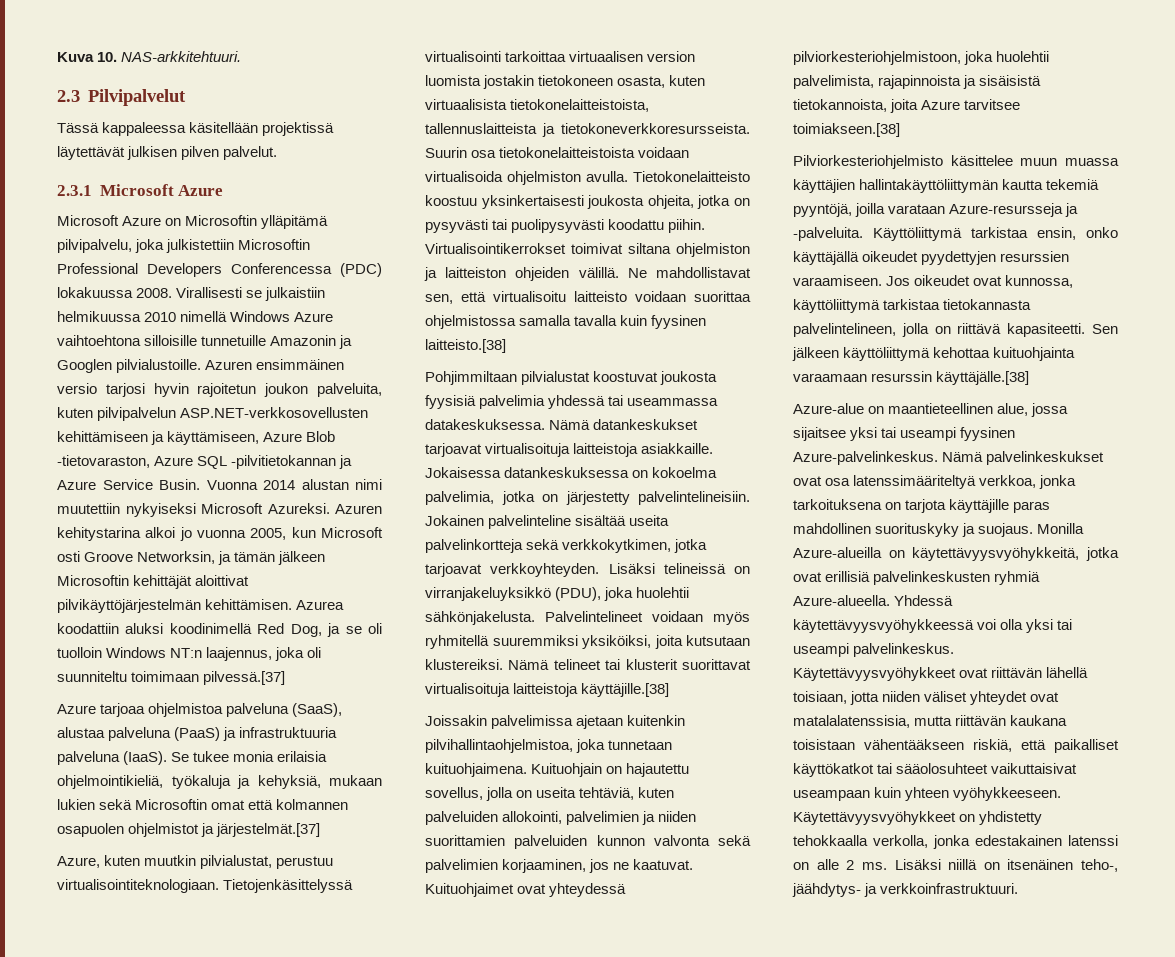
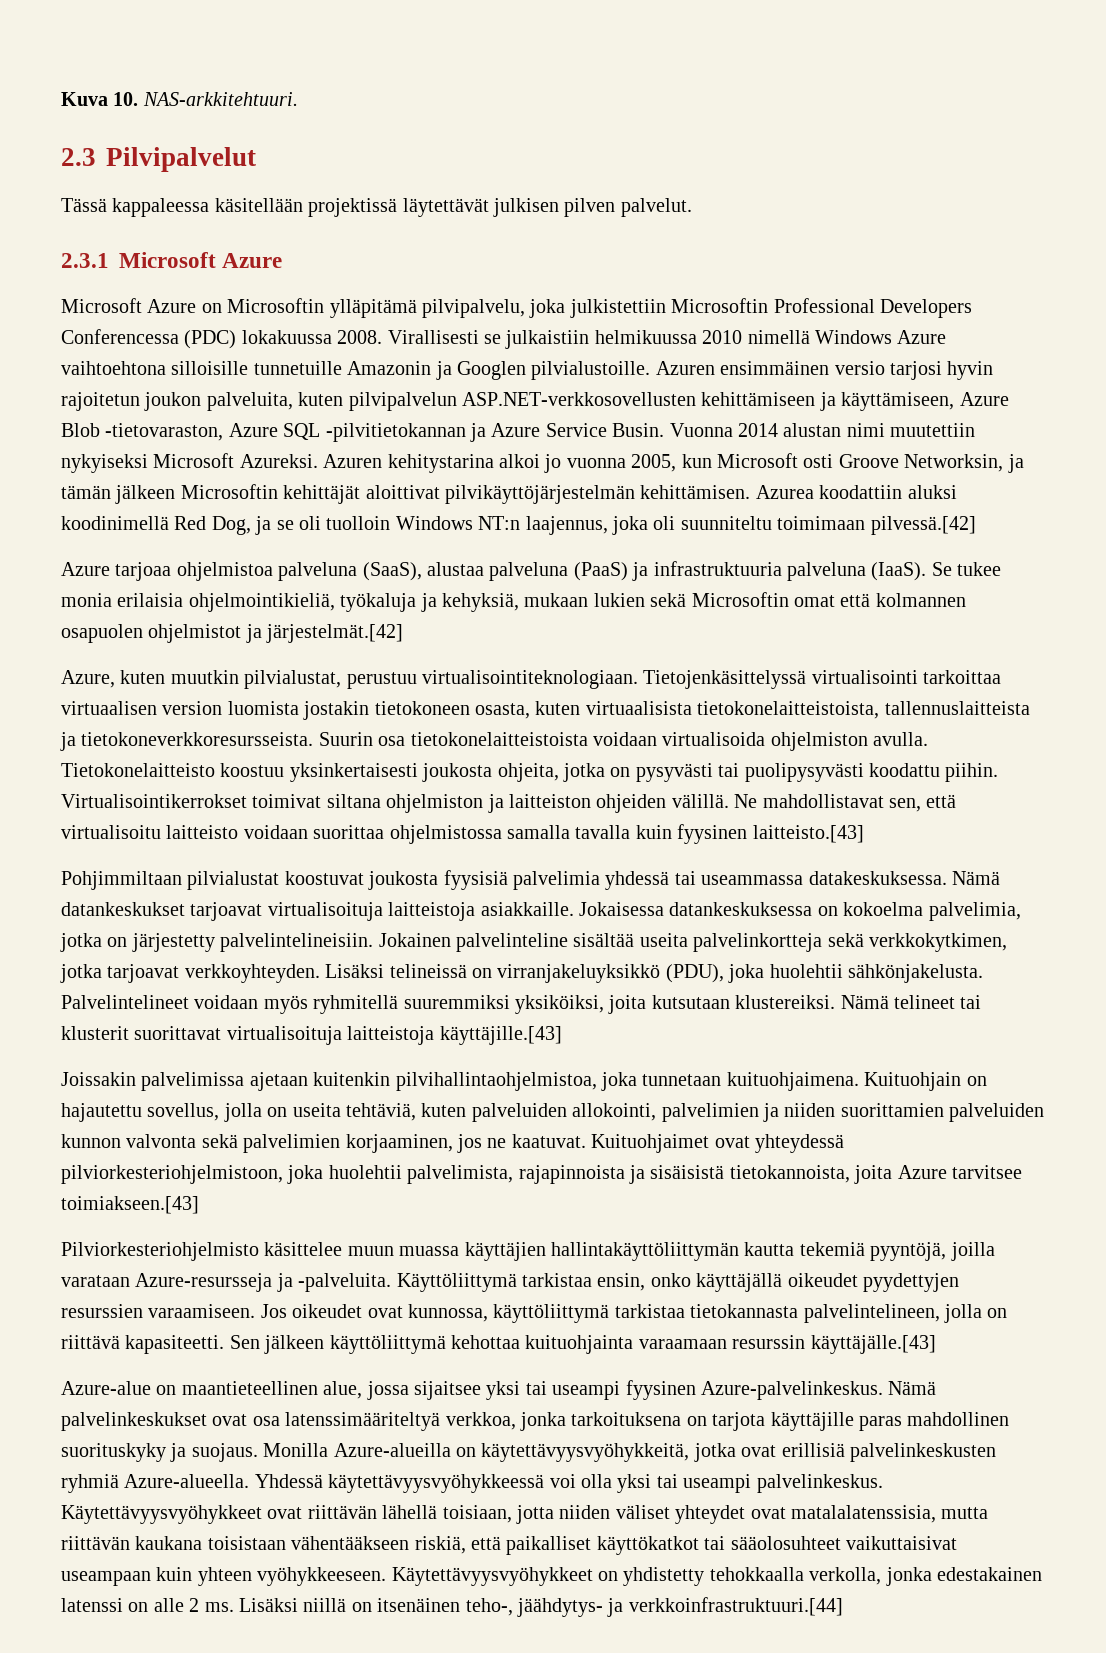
- Azurea koodattiin aluksi koodinimellä Red Dog, ja se oli tuolloin Windows NT:n laajennus, joka oli suunniteltu toimimaan pilvessä.[37]
+ Azurea koodattiin aluksi koodinimellä Red Dog, ja se oli tuolloin Windows NT:n laajennus, joka oli suunniteltu toimimaan pilvessä.[42]
- Se tukee monia erilaisia ohjelmointikieliä, työkaluja ja kehyksiä, mukaan lukien sekä Microsoftin omat että kolmannen osapuolen ohjelmistot ja järjestelmät.[37]
+ Se tukee monia erilaisia ohjelmointikieliä, työkaluja ja kehyksiä, mukaan lukien sekä Microsoftin omat että kolmannen osapuolen ohjelmistot ja järjestelmät.[42]
- Ne mahdollistavat sen, että virtualisoitu laitteisto voidaan suorittaa ohjelmistossa samalla tavalla kuin fyysinen laitteisto.[38]
+ Ne mahdollistavat sen, että virtualisoitu laitteisto voidaan suorittaa ohjelmistossa samalla tavalla kuin fyysinen laitteisto.[43]
- Nämä telineet tai klusterit suorittavat virtualisoituja laitteistoja käyttäjille.[38]
+ Nämä telineet tai klusterit suorittavat virtualisoituja laitteistoja käyttäjille.[43]
- Kuituohjaimet ovat yhteydessä pilviorkesteriohjelmistoon, joka huolehtii palvelimista, rajapinnoista ja sisäisistä tietokannoista, joita Azure tarvitsee toimiakseen.[38]
+ Kuituohjaimet ovat yhteydessä pilviorkesteriohjelmistoon, joka huolehtii palvelimista, rajapinnoista ja sisäisistä tietokannoista, joita Azure tarvitsee toimiakseen.[43]
- Sen jälkeen käyttöliittymä kehottaa kuituohjainta varaamaan resurssin käyttäjälle.[38]
+ Sen jälkeen käyttöliittymä kehottaa kuituohjainta varaamaan resurssin käyttäjälle.[43]
- Lisäksi niillä on itsenäinen teho-, jäähdytys- ja verkkoinfrastruktuuri.
+ Lisäksi niillä on itsenäinen teho-, jäähdytys- ja verkkoinfrastruktuuri.[44]

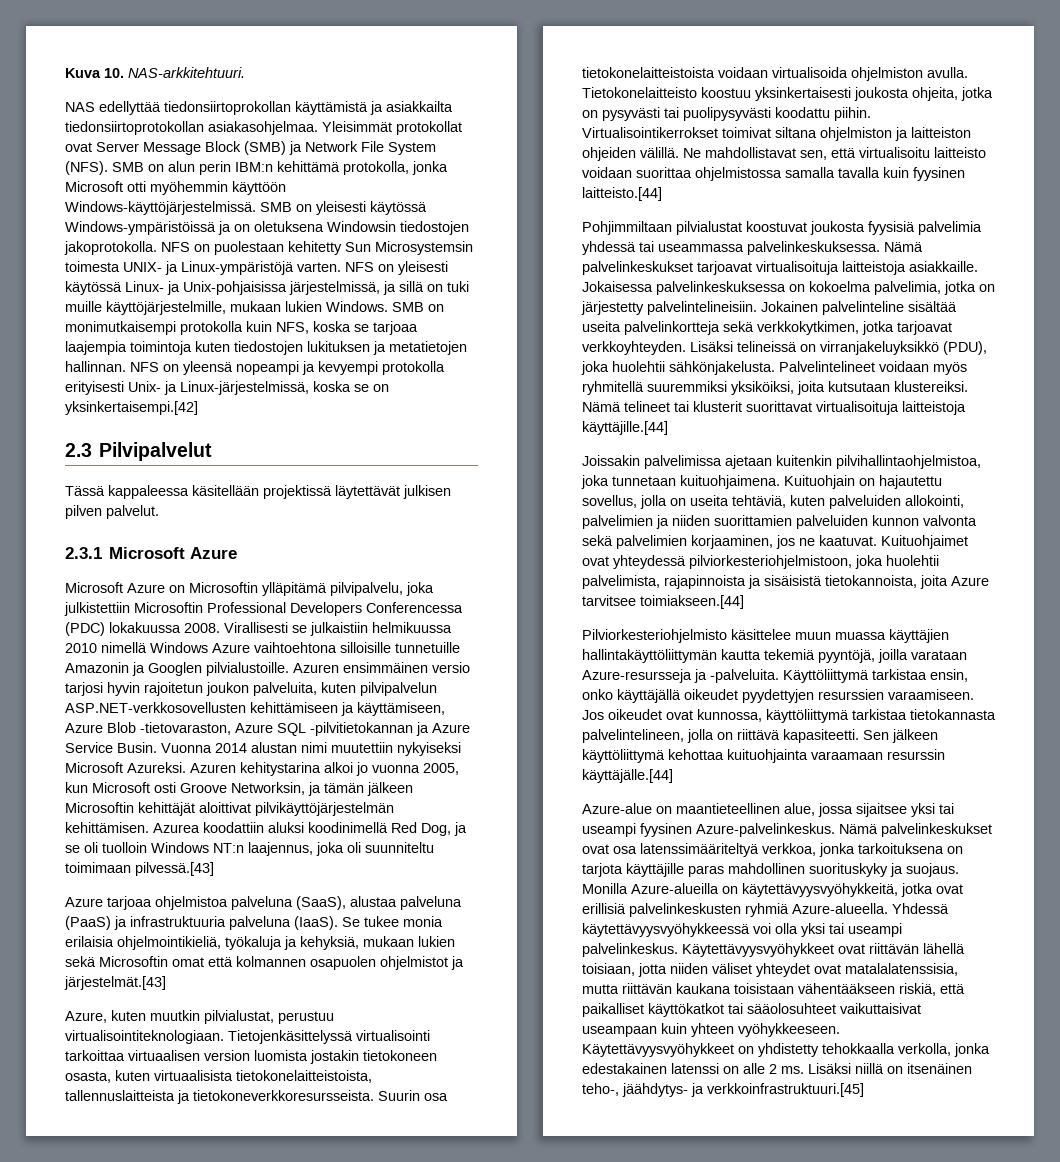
+ NAS edellyttää tiedonsiirtoprokollan käyttämistä ja asiakkailta tiedonsiirtoprotokollan asiakasohjelmaa. Yleisimmät protokollat ovat Server Message Block (SMB) ja Network File System (NFS). SMB on alun perin IBM:n kehittämä protokolla, jonka Microsoft otti myöhemmin käyttöön Windows-käyttöjärjestelmissä. SMB on yleisesti käytössä Windows-ympäristöissä ja on oletuksena Windowsin tiedostojen jakoprotokolla. NFS on puolestaan kehitetty Sun Microsystemsin toimesta UNIX- ja Linux-ympäristöjä varten. NFS on yleisesti käytössä Linux- ja Unix-pohjaisissa järjestelmissä, ja sillä on tuki muille käyttöjärjestelmille, mukaan lukien Windows. SMB on monimutkaisempi protokolla kuin NFS, koska se tarjoaa laajempia toimintoja kuten tiedostojen lukituksen ja metatietojen hallinnan. NFS on yleensä nopeampi ja kevyempi protokolla erityisesti Unix- ja Linux-järjestelmissä, koska se on yksinkertaisempi.[42]
- Azurea koodattiin aluksi koodinimellä Red Dog, ja se oli tuolloin Windows NT:n laajennus, joka oli suunniteltu toimimaan pilvessä.[42]
+ Azurea koodattiin aluksi koodinimellä Red Dog, ja se oli tuolloin Windows NT:n laajennus, joka oli suunniteltu toimimaan pilvessä.[43]
- Se tukee monia erilaisia ohjelmointikieliä, työkaluja ja kehyksiä, mukaan lukien sekä Microsoftin omat että kolmannen osapuolen ohjelmistot ja järjestelmät.[42]
+ Se tukee monia erilaisia ohjelmointikieliä, työkaluja ja kehyksiä, mukaan lukien sekä Microsoftin omat että kolmannen osapuolen ohjelmistot ja järjestelmät.[43]
- Ne mahdollistavat sen, että virtualisoitu laitteisto voidaan suorittaa ohjelmistossa samalla tavalla kuin fyysinen laitteisto.[43]
+ Ne mahdollistavat sen, että virtualisoitu laitteisto voidaan suorittaa ohjelmistossa samalla tavalla kuin fyysinen laitteisto.[44]
- Pohjimmiltaan pilvialustat koostuvat joukosta fyysisiä palvelimia yhdessä tai useammassa datakeskuksessa. Nämä datankeskukset tarjoavat virtualisoituja laitteistoja asiakkaille.
+ Pohjimmiltaan pilvialustat koostuvat joukosta fyysisiä palvelimia yhdessä tai useammassa palvelinkeskuksessa. Nämä palvelinkeskukset tarjoavat virtualisoituja laitteistoja asiakkaille.
- Jokaisessa datankeskuksessa on kokoelma palvelimia, jotka on järjestetty palvelintelineisiin.
+ Jokaisessa palvelinkeskuksessa on kokoelma palvelimia, jotka on järjestetty palvelintelineisiin.
- Nämä telineet tai klusterit suorittavat virtualisoituja laitteistoja käyttäjille.[43]
+ Nämä telineet tai klusterit suorittavat virtualisoituja laitteistoja käyttäjille.[44]
- Kuituohjaimet ovat yhteydessä pilviorkesteriohjelmistoon, joka huolehtii palvelimista, rajapinnoista ja sisäisistä tietokannoista, joita Azure tarvitsee toimiakseen.[43]
+ Kuituohjaimet ovat yhteydessä pilviorkesteriohjelmistoon, joka huolehtii palvelimista, rajapinnoista ja sisäisistä tietokannoista, joita Azure tarvitsee toimiakseen.[44]
- Sen jälkeen käyttöliittymä kehottaa kuituohjainta varaamaan resurssin käyttäjälle.[43]
+ Sen jälkeen käyttöliittymä kehottaa kuituohjainta varaamaan resurssin käyttäjälle.[44]
- Lisäksi niillä on itsenäinen teho-, jäähdytys- ja verkkoinfrastruktuuri.[44]
+ Lisäksi niillä on itsenäinen teho-, jäähdytys- ja verkkoinfrastruktuuri.[45]

